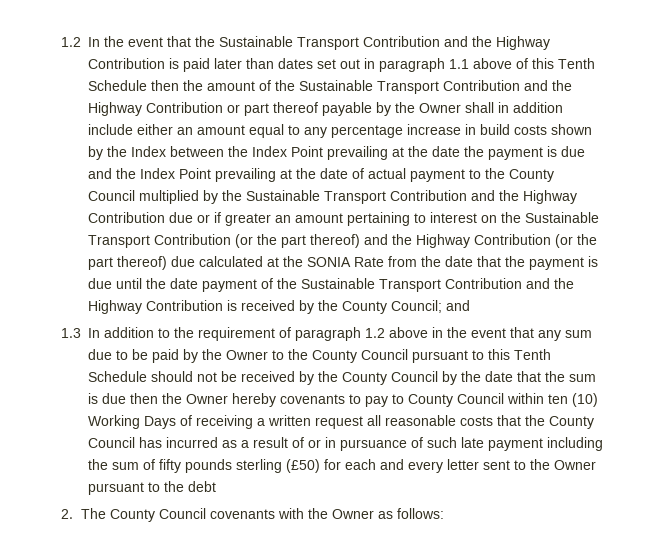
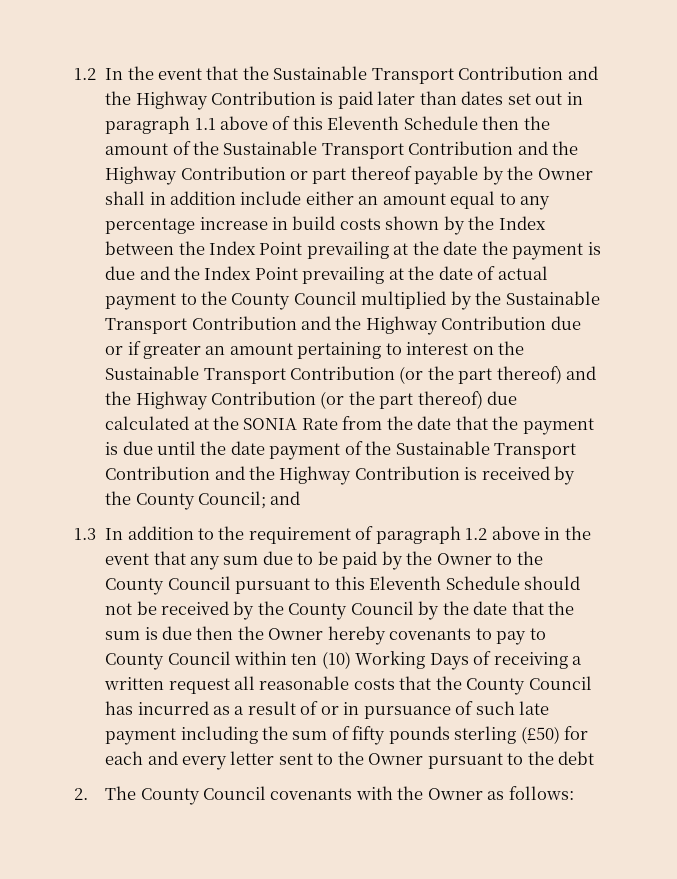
- 1.2 In the event that the Sustainable Transport Contribution and the Highway Contribution is paid later than dates set out in paragraph 1.1 above of this Tenth Schedule then the amount of the Sustainable Transport Contribution and the Highway Contribution or part thereof payable by the Owner shall in addition include either an amount equal to any percentage increase in build costs shown by the Index between the Index Point prevailing at the date the payment is due and the Index Point prevailing at the date of actual payment to the County Council multiplied by the Sustainable Transport Contribution and the Highway Contribution due or if greater an amount pertaining to interest on the Sustainable Transport Contribution (or the part thereof) and the Highway Contribution (or the part thereof) due calculated at the SONIA Rate from the date that the payment is due until the date payment of the Sustainable Transport Contribution and the Highway Contribution is received by the County Council;
+ 1.2 In the event that the Sustainable Transport Contribution and the Highway Contribution is paid later than dates set out in paragraph 1.1 above of this Eleventh Schedule then the amount of the Sustainable Transport Contribution and the Highway Contribution or part thereof payable by the Owner shall in addition include either an amount equal to any percentage increase in build costs shown by the Index between the Index Point prevailing at the date the payment is due and the Index Point prevailing at the date of actual payment to the County Council multiplied by the Sustainable Transport Contribution and the Highway Contribution due or if greater an amount pertaining to interest on the Sustainable Transport Contribution (or the part thereof) and the Highway Contribution (or the part thereof) due calculated at the SONIA Rate from the date that the payment is due until the date payment of the Sustainable Transport Contribution and the Highway Contribution is received by the County Council;
- 1.3 In addition to the requirement of paragraph 1.2 above in the event that any sum due to be paid by the Owner to the County Council pursuant to this Tenth Schedule should not be received by the County Council by the date that the sum is due then the Owner hereby covenants to pay to County Council within ten (10) Working Days of receiving a written request all reasonable costs that the County Council has incurred as a result of or in pursuance of such late payment including the sum of fifty pounds sterling (£50) for each and every letter sent to the Owner pursuant to the debt
+ 1.3 In addition to the requirement of paragraph 1.2 above in the event that any sum due to be paid by the Owner to the County Council pursuant to this Eleventh Schedule should not be received by the County Council by the date that the sum is due then the Owner hereby covenants to pay to County Council within ten (10) Working Days of receiving a written request all reasonable costs that the County Council has incurred as a result of or in pursuance of such late payment including the sum of fifty pounds sterling (£50) for each and every letter sent to the Owner pursuant to the debt

